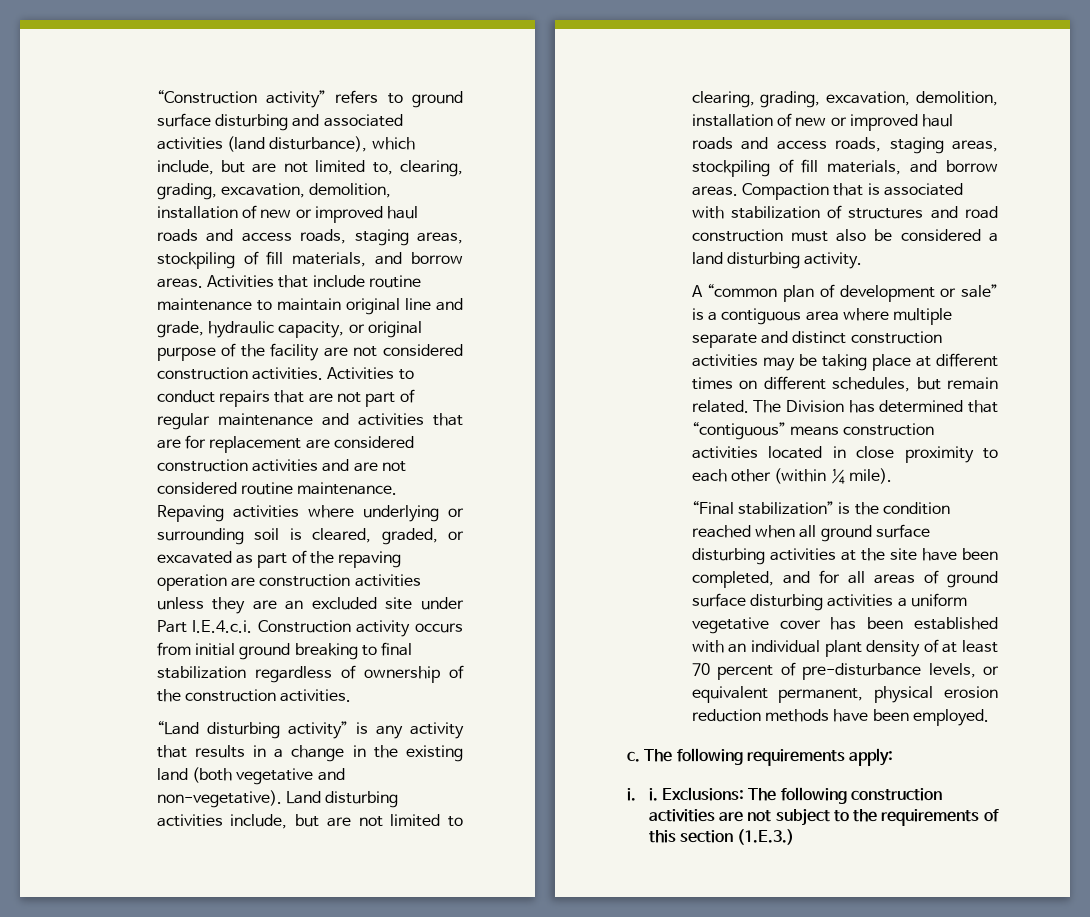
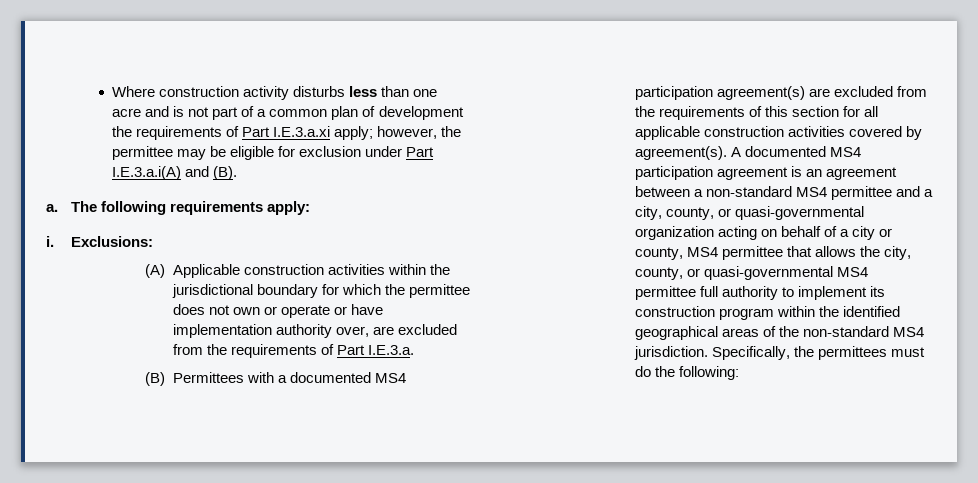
- “Construction activity” refers to ground surface disturbing and associated activities (land disturbance), which include, but are not limited to, clearing, grading, excavation, demolition, installation of new or improved haul roads and access roads, staging areas, stockpiling of fill materials, and borrow areas. Activities that include routine maintenance to maintain original line and grade, hydraulic capacity, or original purpose of the facility are not considered construction activities. Activities to conduct repairs that are not part of regular maintenance and activities that are for replacement are considered construction activities and are not considered routine maintenance. Repaving activities where underlying or surrounding soil is cleared, graded, or excavated as part of the repaving operation are construction activities unless they are an excluded site under Part I.E.4.c.i. Construction activity occurs from initial ground breaking to final stabilization regardless of ownership of the construction activities.
- “Land disturbing activity” is any activity that results in a change in the existing land (both vegetative and non-vegetative). Land disturbing activities include, but are not limited to clearing, grading, excavation, demolition, installation of new or improved haul roads and access roads, staging areas, stockpiling of fill materials, and borrow areas. Compaction that is associated with stabilization of structures and road construction must also be considered a land disturbing activity.
- A “common plan of development or sale” is a contiguous area where multiple separate and distinct construction activities may be taking place at different times on different schedules, but remain related. The Division has determined that “contiguous” means construction activities located in close proximity to each other (within ¼ mile).
- “Final stabilization” is the condition reached when all ground surface disturbing activities at the site have been completed, and for all areas of ground surface disturbing activities a uniform vegetative cover has been established with an individual plant density of at least 70 percent of pre-disturbance levels, or equivalent permanent, physical erosion reduction methods have been employed.
- c.
+ Where construction activity disturbs less than one acre and is not part of a common plan of development the requirements of Part I.E.3.a.xi apply; however, the permittee may be eligible for exclusion under Part I.E.3.a.i(A) and (B).
+ a.
- i. i.
+ i.
- Exclusions: The following construction activities are not subject to the requirements of this section (1.E.3.)
+ Exclusions:
+ (A) Applicable construction activities within the jurisdictional boundary for which the permittee does not own or operate or have implementation authority over, are excluded from the requirements of Part I.E.3.a.
+ (B) Permittees with a documented MS4 participation agreement(s) are excluded from the requirements of this section for all applicable construction activities covered by agreement(s). A documented MS4 participation agreement is an agreement between a non-standard MS4 permittee and a city, county, or quasi-governmental organization acting on behalf of a city or county, MS4 permittee that allows the city, county, or quasi-governmental MS4 permittee full authority to implement its construction program within the identified geographical areas of the non-standard MS4 jurisdiction. Specifically, the permittees must do the following:

